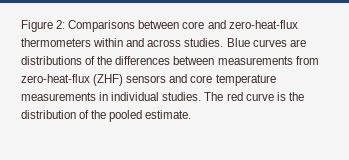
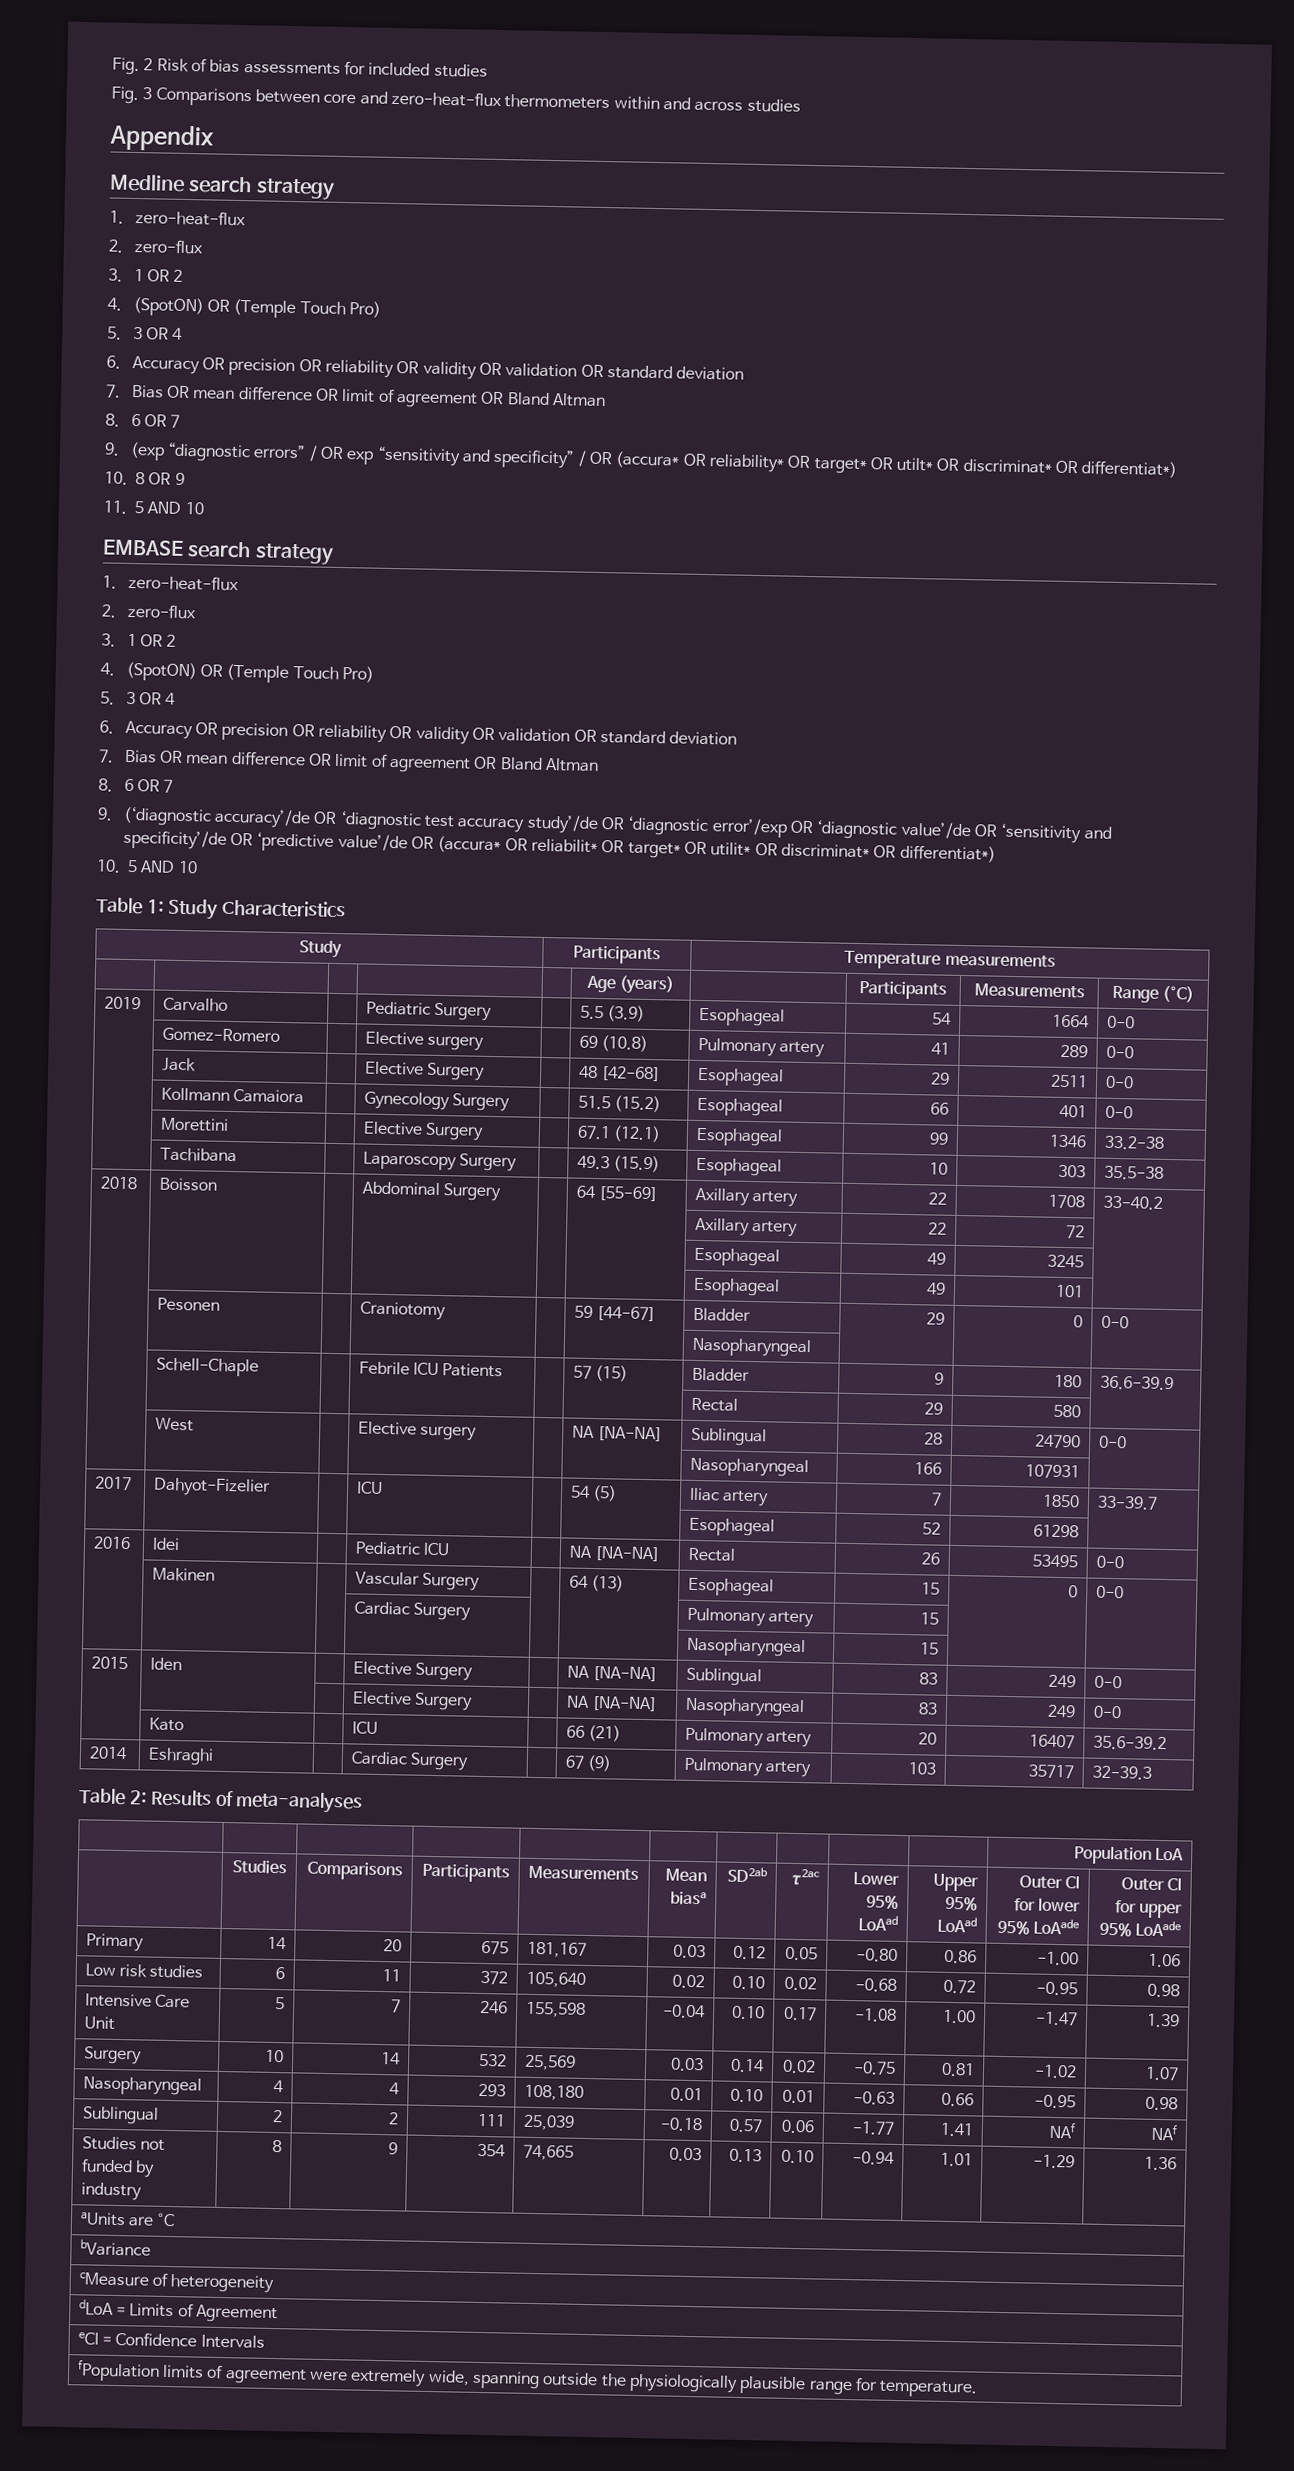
- Figure 2: Comparisons between core and zero-heat-flux thermometers within and across studies. Blue curves are distributions of the differences between measurements from zero-heat-flux (ZHF) sensors and core temperature measurements in individual studies. The red curve is the distribution of the pooled estimate.
+ Fig. 2 Risk of bias assessments for included studies
+ Fig. 3 Comparisons between core and zero-heat-flux thermometers within and across studies
+ Appendix
+ Medline search strategy
+ 1. zero-heat-flux
+ 2. zero-flux
+ 3. 1 OR 2
+ 4. (SpotON) OR (Temple Touch Pro)
+ 5. 3 OR 4
+ 6. Accuracy OR precision OR reliability OR validity OR validation OR standard deviation
+ 7. Bias OR mean difference OR limit of agreement OR Bland Altman
+ 8. 6 OR 7
+ 9. (exp “diagnostic errors” / OR exp “sensitivity and specificity” / OR (accura* OR reliability* OR target* OR utilt* OR discriminat* OR differentiat*)
+ 10. 8 OR 9
+ 11. 5 AND 10
+ EMBASE search strategy
+ 1. zero-heat-flux
+ 2. zero-flux
+ 3. 1 OR 2
+ 4. (SpotON) OR (Temple Touch Pro)
+ 5. 3 OR 4
+ 6. Accuracy OR precision OR reliability OR validity OR validation OR standard deviation
+ 7. Bias OR mean difference OR limit of agreement OR Bland Altman
+ 8. 6 OR 7
+ 9. (‘diagnostic accuracy’/de OR ‘diagnostic test accuracy study’/de OR ‘diagnostic error’/exp OR ‘diagnostic value’/de OR ‘sensitivity and specificity’/de OR ‘predictive value’/de OR (accura* OR reliabilit* OR target* OR utilit* OR discriminat* OR differentiat*)
+ 10. 5 AND 10
+ Table 1: Study Characteristics
+ Study | Participants | Temperature measurements
+ | | | | | Age (years) | | Participants | Measurements | Range (°C)
+ 2019 | Carvalho | | Pediatric Surgery | | 5.5 (3.9) | Esophageal | 54 | 1664 | 0-0
+ | Gomez-Romero | | Elective surgery | | 69 (10.8) | Pulmonary artery | 41 | 289 | 0-0
+ | Jack | | Elective Surgery | | 48 [42-68] | Esophageal | 29 | 2511 | 0-0
+ | Kollmann Camaiora | | Gynecology Surgery | | 51.5 (15.2) | Esophageal | 66 | 401 | 0-0
+ | Morettini | | Elective Surgery | | 67.1 (12.1) | Esophageal | 99 | 1346 | 33.2-38
+ | Tachibana | | Laparoscopy Surgery | | 49.3 (15.9) | Esophageal | 10 | 303 | 35.5-38
+ 2018 | Boisson | | Abdominal Surgery | | 64 [55-69] | Axillary artery | 22 | 1708 | 33-40.2
+ | | | | | | Axillary artery | 22 | 72 |
+ | | | | | | Esophageal | 49 | 3245 |
+ | | | | | | Esophageal | 49 | 101 |
+ | Pesonen | | Craniotomy | | 59 [44-67] | Bladder | 29 | 0 | 0-0
+ | | | | | | Nasopharyngeal | | |
+ | Schell-Chaple | | Febrile ICU Patients | | 57 (15) | Bladder | 9 | 180 | 36.6-39.9
+ | | | | | | Rectal | 29 | 580 |
+ | West | | Elective surgery | | NA [NA-NA] | Sublingual | 28 | 24790 | 0-0
+ | | | | | | Nasopharyngeal | 166 | 107931 |
+ 2017 | Dahyot-Fizelier | | ICU | | 54 (5) | Iliac artery | 7 | 1850 | 33-39.7
+ | | | | | | Esophageal | 52 | 61298 |
+ 2016 | Idei | | Pediatric ICU | | NA [NA-NA] | Rectal | 26 | 53495 | 0-0
+ | Makinen | | Vascular Surgery | | 64 (13) | Esophageal | 15 | 0 | 0-0
+ | | | Cardiac Surgery | | | Pulmonary artery | 15 | |
+ | | | | | | Nasopharyngeal | 15 | |
+ 2015 | Iden | | Elective Surgery | | NA [NA-NA] | Sublingual | 83 | 249 | 0-0
+ | | | Elective Surgery | | NA [NA-NA] | Nasopharyngeal | 83 | 249 | 0-0
+ | Kato | | ICU | | 66 (21) | Pulmonary artery | 20 | 16407 | 35.6-39.2
+ 2014 | Eshraghi | | Cardiac Surgery | | 67 (9) | Pulmonary artery | 103 | 35717 | 32-39.3
+ Table 2: Results of meta-analyses
+ | | | | | | | | | | Population LoA
+ | Studies | Comparisons | Participants | Measurements | Mean biasa | SD2ab | τ2ac | Lower 95% LoAad | Upper 95% LoAad | Outer CI for lower 95% LoAade | Outer CI for upper 95% LoAade
+ Primary | 14 | 20 | 675 | 181,167 | 0.03 | 0.12 | 0.05 | -0.80 | 0.86 | -1.00 | 1.06
+ Low risk studies | 6 | 11 | 372 | 105,640 | 0.02 | 0.10 | 0.02 | -0.68 | 0.72 | -0.95 | 0.98
+ Intensive Care Unit | 5 | 7 | 246 | 155,598 | -0.04 | 0.10 | 0.17 | -1.08 | 1.00 | -1.47 | 1.39
+ Surgery | 10 | 14 | 532 | 25,569 | 0.03 | 0.14 | 0.02 | -0.75 | 0.81 | -1.02 | 1.07
+ Nasopharyngeal | 4 | 4 | 293 | 108,180 | 0.01 | 0.10 | 0.01 | -0.63 | 0.66 | -0.95 | 0.98
+ Sublingual | 2 | 2 | 111 | 25,039 | -0.18 | 0.57 | 0.06 | -1.77 | 1.41 | NAf | NAf
+ Studies not funded by industry | 8 | 9 | 354 | 74,665 | 0.03 | 0.13 | 0.10 | -0.94 | 1.01 | -1.29 | 1.36
+ aUnits are °C
+ bVariance
+ cMeasure of heterogeneity
+ dLoA = Limits of Agreement
+ eCI = Confidence Intervals
+ fPopulation limits of agreement were extremely wide, spanning outside the physiologically plausible range for temperature.

